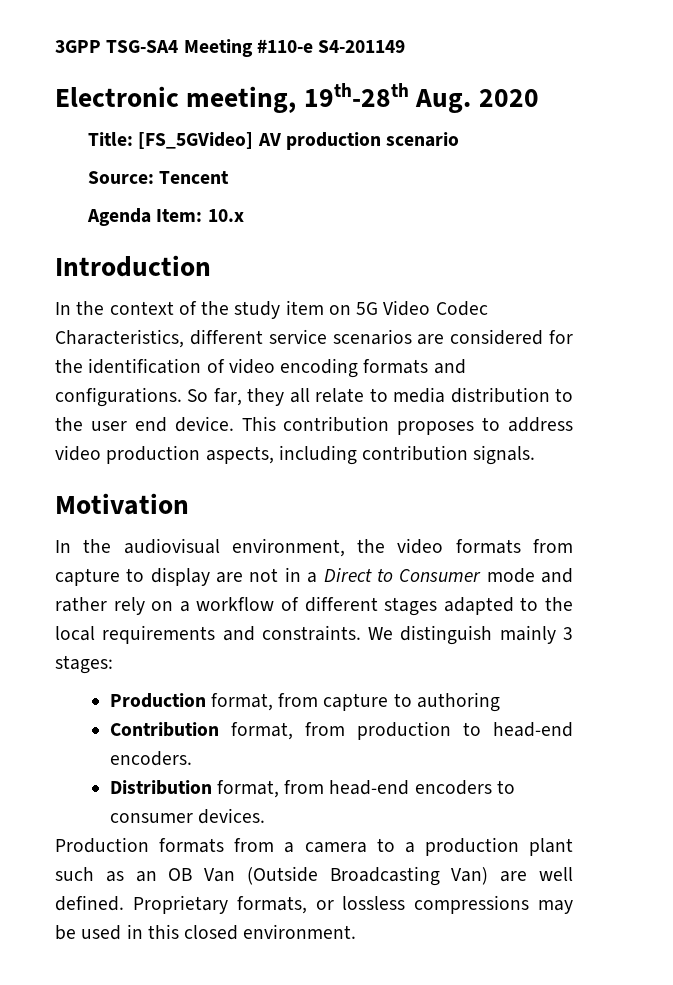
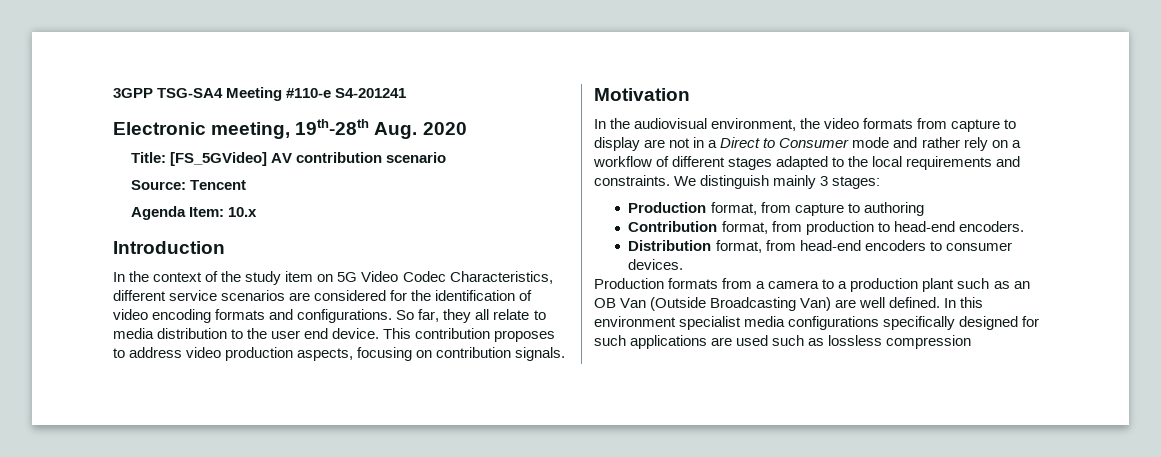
- 3GPP TSG-SA4 Meeting #110-e S4-201149
+ 3GPP TSG-SA4 Meeting #110-e S4-201241
- Title: [FS_5GVideo] AV production scenario
+ Title: [FS_5GVideo] AV contribution scenario
- This contribution proposes to address video production aspects, including contribution signals.
+ This contribution proposes to address video production aspects, focusing on contribution signals.
- Proprietary formats, or lossless compressions may be used in this closed environment.
+ In this environment specialist media configurations specifically designed for such applications are used such as lossless compression

